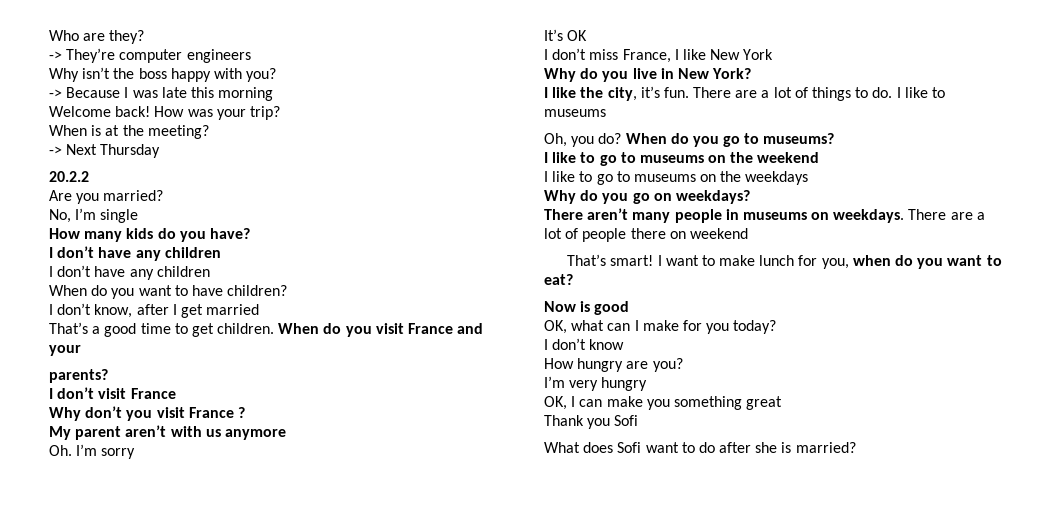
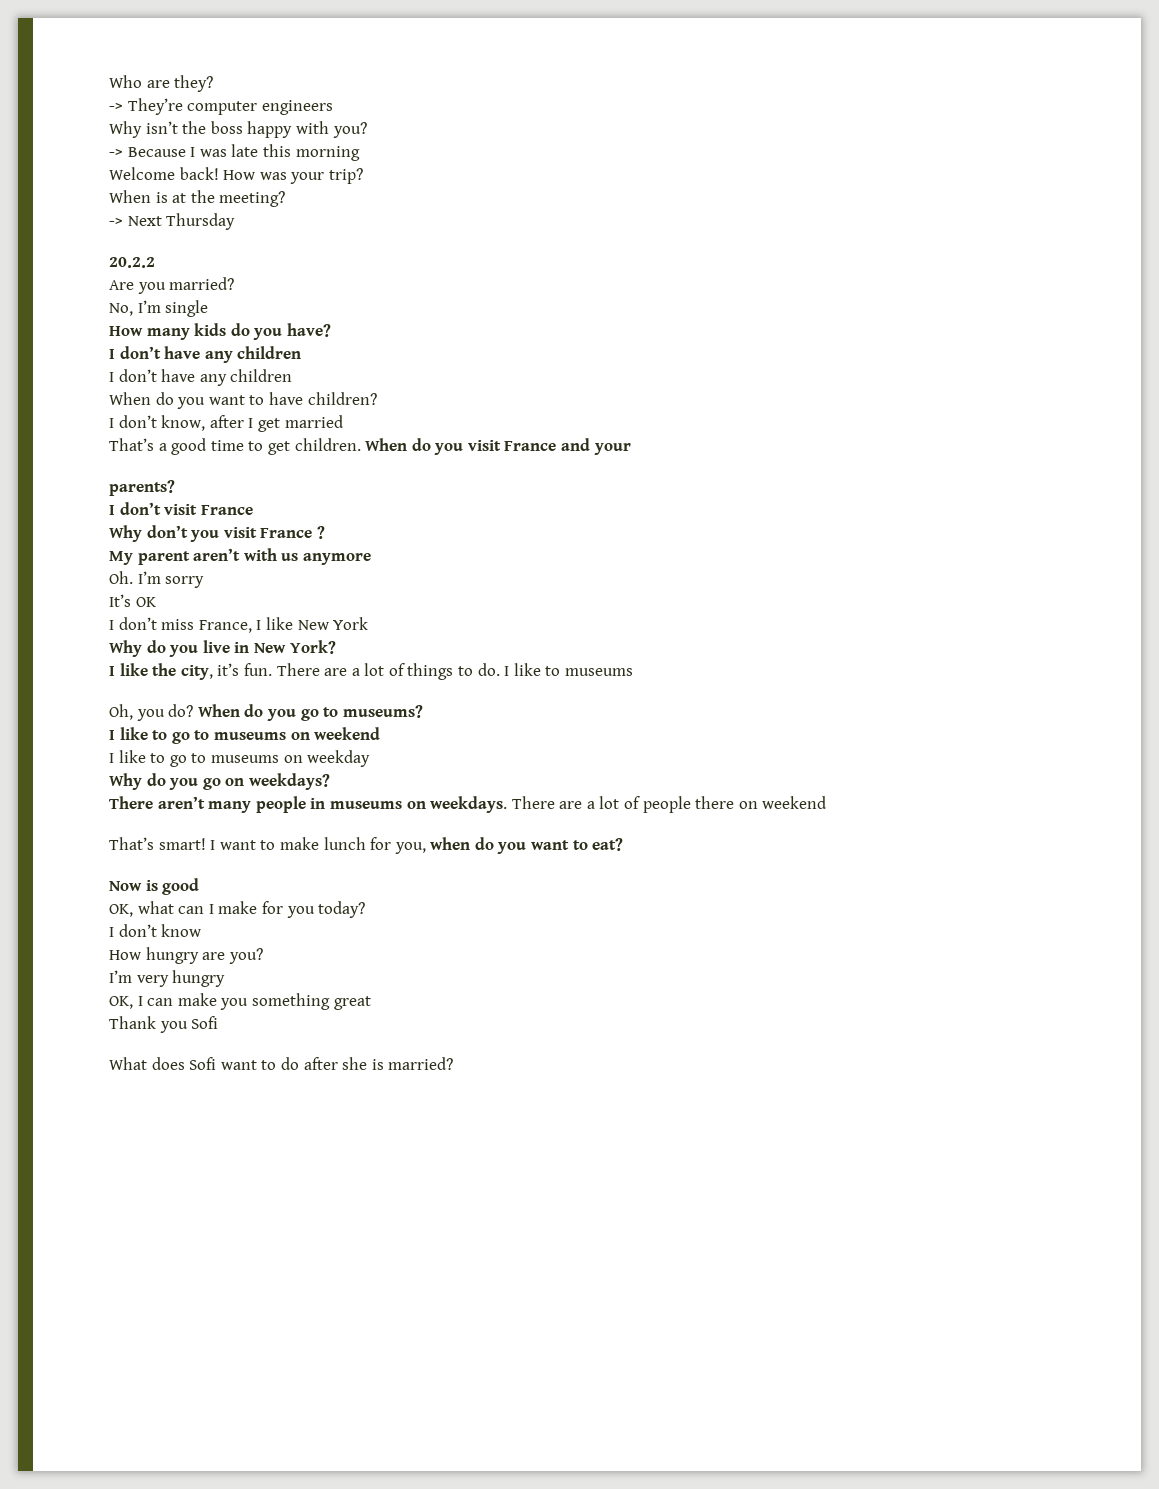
- I like to go to museums on the weekend
+ I like to go to museums on weekend
- I like to go to museums on the weekdays
+ I like to go to museums on weekday

